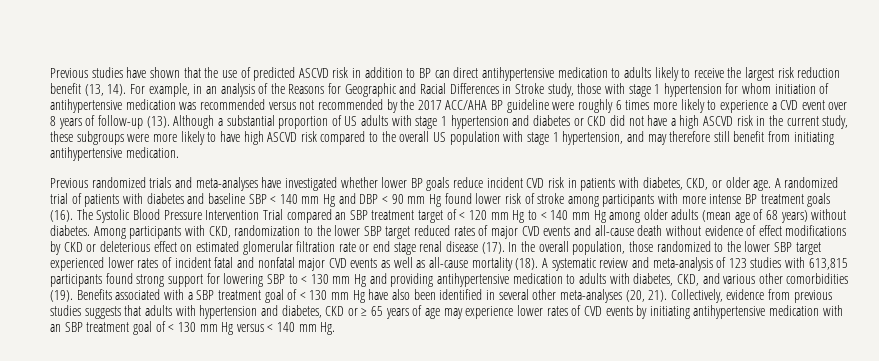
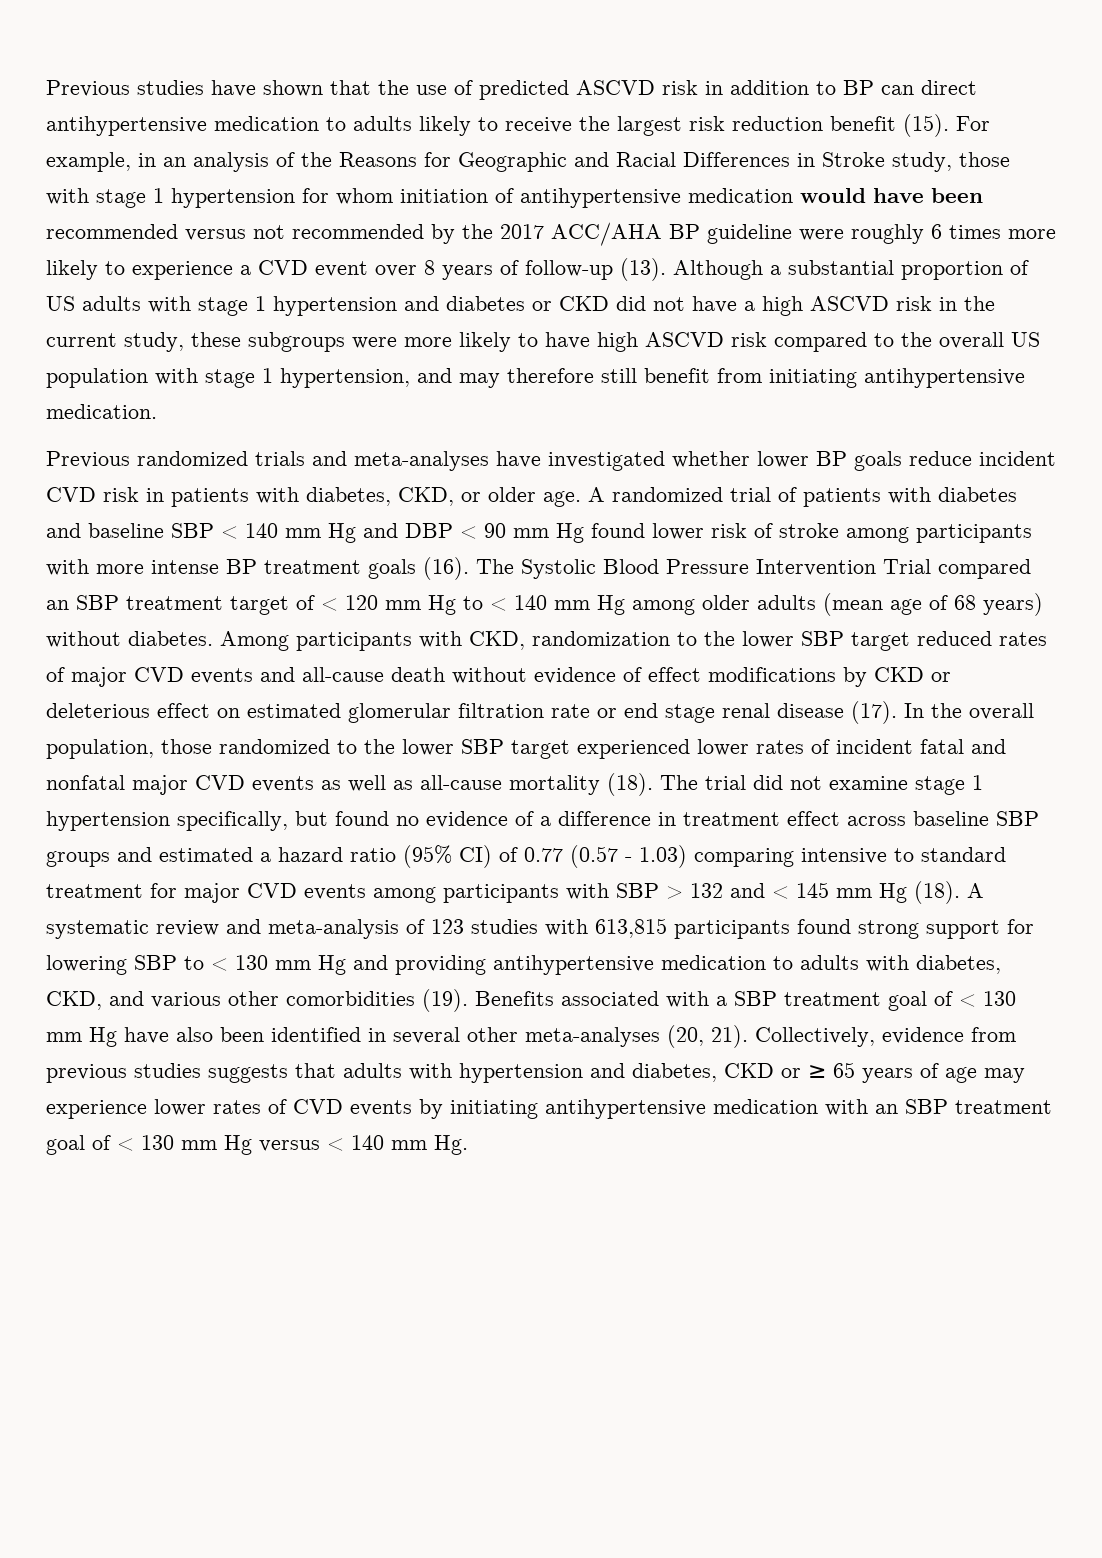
- Previous studies have shown that the use of predicted ASCVD risk in addition to BP can direct antihypertensive medication to adults likely to receive the largest risk reduction benefit (13, 14).
+ Previous studies have shown that the use of predicted ASCVD risk in addition to BP can direct antihypertensive medication to adults likely to receive the largest risk reduction benefit (15).
- For example, in an analysis of the Reasons for Geographic and Racial Differences in Stroke study, those with stage 1 hypertension for whom initiation of antihypertensive medication was recommended versus not recommended by the 2017 ACC/AHA BP guideline were roughly 6 times more likely to experience a CVD event over 8 years of follow-up (13).
+ For example, in an analysis of the Reasons for Geographic and Racial Differences in Stroke study, those with stage 1 hypertension for whom initiation of antihypertensive medication would have been recommended versus not recommended by the 2017 ACC/AHA BP guideline were roughly 6 times more likely to experience a CVD event over 8 years of follow-up (13).
+ The trial did not examine stage 1 hypertension specifically, but found no evidence of a difference in treatment effect across baseline SBP groups and estimated a hazard ratio (95% CI) of 0.77 (0.57 - 1.03) comparing intensive to standard treatment for major CVD events among participants with SBP > 132 and < 145 mm Hg (18).

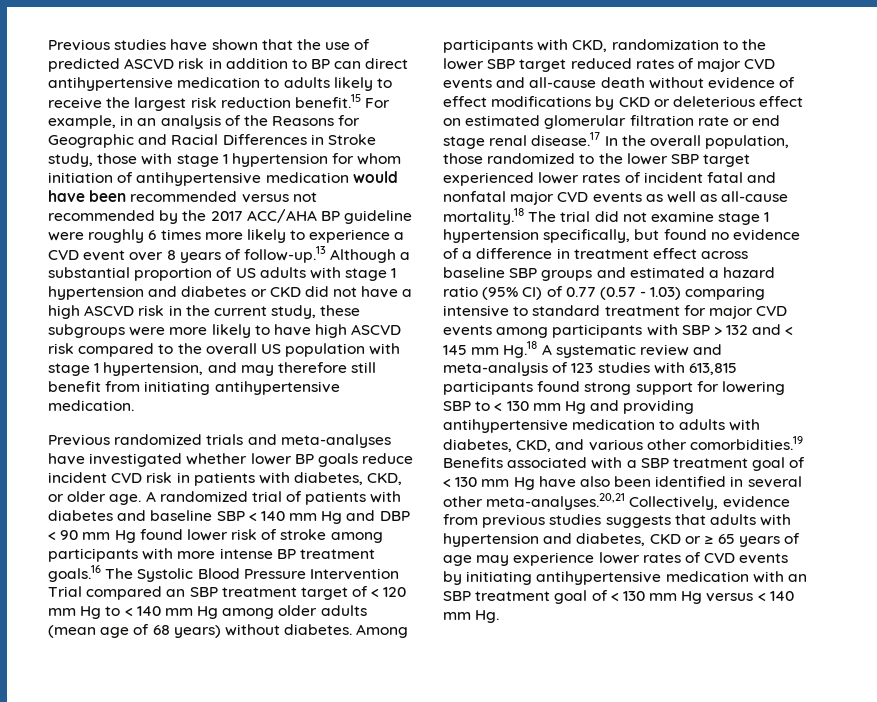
- Previous studies have shown that the use of predicted ASCVD risk in addition to BP can direct antihypertensive medication to adults likely to receive the largest risk reduction benefit (15). For example, in an analysis of the Reasons for Geographic and Racial Differences in Stroke study, those with stage 1 hypertension for whom initiation of antihypertensive medication would have been recommended versus not recommended by the 2017 ACC/AHA BP guideline were roughly 6 times more likely to experience a CVD event over 8 years of follow-up (13). Although a substantial proportion of US adults with stage 1 hypertension and diabetes or CKD did not have a high ASCVD risk in the current study, these subgroups were more likely to have high ASCVD risk compared to the overall US population with stage 1 hypertension, and may therefore still benefit from initiating antihypertensive medication.
+ Previous studies have shown that the use of predicted ASCVD risk in addition to BP can direct antihypertensive medication to adults likely to receive the largest risk reduction benefit.15 For example, in an analysis of the Reasons for Geographic and Racial Differences in Stroke study, those with stage 1 hypertension for whom initiation of antihypertensive medication would have been recommended versus not recommended by the 2017 ACC/AHA BP guideline were roughly 6 times more likely to experience a CVD event over 8 years of follow-up.13 Although a substantial proportion of US adults with stage 1 hypertension and diabetes or CKD did not have a high ASCVD risk in the current study, these subgroups were more likely to have high ASCVD risk compared to the overall US population with stage 1 hypertension, and may therefore still benefit from initiating antihypertensive medication.
- A randomized trial of patients with diabetes and baseline SBP < 140 mm Hg and DBP < 90 mm Hg found lower risk of stroke among participants with more intense BP treatment goals (16). The Systolic Blood Pressure Intervention Trial compared an SBP treatment target of < 120 mm Hg to < 140 mm Hg among older adults (mean age of 68 years) without diabetes.
+ A randomized trial of patients with diabetes and baseline SBP < 140 mm Hg and DBP < 90 mm Hg found lower risk of stroke among participants with more intense BP treatment goals.16 The Systolic Blood Pressure Intervention Trial compared an SBP treatment target of < 120 mm Hg to < 140 mm Hg among older adults (mean age of 68 years) without diabetes.
- Among participants with CKD, randomization to the lower SBP target reduced rates of major CVD events and all-cause death without evidence of effect modifications by CKD or deleterious effect on estimated glomerular filtration rate or end stage renal disease (17). In the overall population, those randomized to the lower SBP target experienced lower rates of incident fatal and nonfatal major CVD events as well as all-cause mortality (18). The trial did not examine stage 1 hypertension specifically, but found no evidence of a difference in treatment effect across baseline SBP groups and estimated a hazard ratio (95% CI) of 0.77 (0.57 - 1.03) comparing intensive to standard treatment for major CVD events among participants with SBP > 132 and < 145 mm Hg (18). A systematic review and meta-analysis of 123 studies with 613,815 participants found strong support for lowering SBP to < 130 mm Hg and providing antihypertensive medication to adults with diabetes, CKD, and various other comorbidities (19). Benefits associated with a SBP treatment goal of < 130 mm Hg have also been identified in several other meta-analyses (20, 21). Collectively, evidence from previous studies suggests that adults with hypertension and diabetes, CKD or ≥ 65 years of age may experience lower rates of CVD events by initiating antihypertensive medication with an SBP treatment goal of < 130 mm Hg versus < 140 mm Hg.
+ Among participants with CKD, randomization to the lower SBP target reduced rates of major CVD events and all-cause death without evidence of effect modifications by CKD or deleterious effect on estimated glomerular filtration rate or end stage renal disease.17 In the overall population, those randomized to the lower SBP target experienced lower rates of incident fatal and nonfatal major CVD events as well as all-cause mortality.18 The trial did not examine stage 1 hypertension specifically, but found no evidence of a difference in treatment effect across baseline SBP groups and estimated a hazard ratio (95% CI) of 0.77 (0.57 - 1.03) comparing intensive to standard treatment for major CVD events among participants with SBP > 132 and < 145 mm Hg.18 A systematic review and meta-analysis of 123 studies with 613,815 participants found strong support for lowering SBP to < 130 mm Hg and providing antihypertensive medication to adults with diabetes, CKD, and various other comorbidities.19 Benefits associated with a SBP treatment goal of < 130 mm Hg have also been identified in several other meta-analyses.20,21 Collectively, evidence from previous studies suggests that adults with hypertension and diabetes, CKD or ≥ 65 years of age may experience lower rates of CVD events by initiating antihypertensive medication with an SBP treatment goal of < 130 mm Hg versus < 140 mm Hg.

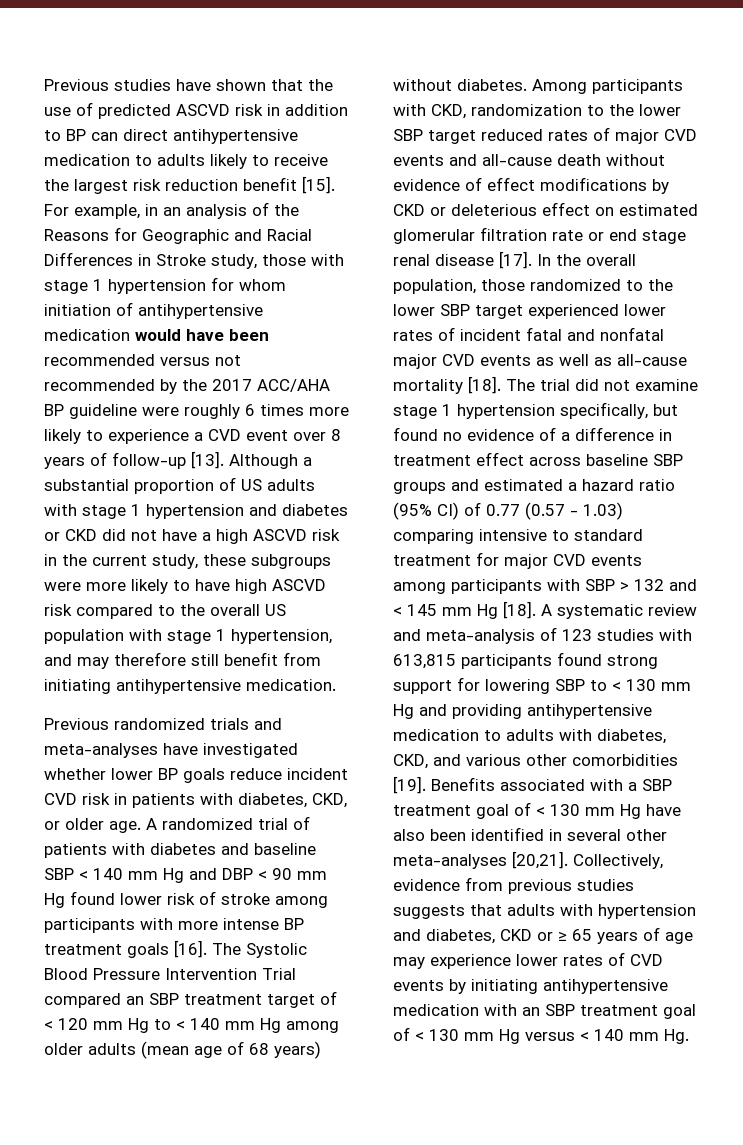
- Previous studies have shown that the use of predicted ASCVD risk in addition to BP can direct antihypertensive medication to adults likely to receive the largest risk reduction benefit.15 For example, in an analysis of the Reasons for Geographic and Racial Differences in Stroke study, those with stage 1 hypertension for whom initiation of antihypertensive medication would have been recommended versus not recommended by the 2017 ACC/AHA BP guideline were roughly 6 times more likely to experience a CVD event over 8 years of follow-up.13 Although a substantial proportion of US adults with stage 1 hypertension and diabetes or CKD did not have a high ASCVD risk in the current study, these subgroups were more likely to have high ASCVD risk compared to the overall US population with stage 1 hypertension, and may therefore still benefit from initiating antihypertensive medication.
+ Previous studies have shown that the use of predicted ASCVD risk in addition to BP can direct antihypertensive medication to adults likely to receive the largest risk reduction benefit [15]. For example, in an analysis of the Reasons for Geographic and Racial Differences in Stroke study, those with stage 1 hypertension for whom initiation of antihypertensive medication would have been recommended versus not recommended by the 2017 ACC/AHA BP guideline were roughly 6 times more likely to experience a CVD event over 8 years of follow-up [13]. Although a substantial proportion of US adults with stage 1 hypertension and diabetes or CKD did not have a high ASCVD risk in the current study, these subgroups were more likely to have high ASCVD risk compared to the overall US population with stage 1 hypertension, and may therefore still benefit from initiating antihypertensive medication.
- A randomized trial of patients with diabetes and baseline SBP < 140 mm Hg and DBP < 90 mm Hg found lower risk of stroke among participants with more intense BP treatment goals.16 The Systolic Blood Pressure Intervention Trial compared an SBP treatment target of < 120 mm Hg to < 140 mm Hg among older adults (mean age of 68 years) without diabetes.
+ A randomized trial of patients with diabetes and baseline SBP < 140 mm Hg and DBP < 90 mm Hg found lower risk of stroke among participants with more intense BP treatment goals [16]. The Systolic Blood Pressure Intervention Trial compared an SBP treatment target of < 120 mm Hg to < 140 mm Hg among older adults (mean age of 68 years) without diabetes.
- Among participants with CKD, randomization to the lower SBP target reduced rates of major CVD events and all-cause death without evidence of effect modifications by CKD or deleterious effect on estimated glomerular filtration rate or end stage renal disease.17 In the overall population, those randomized to the lower SBP target experienced lower rates of incident fatal and nonfatal major CVD events as well as all-cause mortality.18 The trial did not examine stage 1 hypertension specifically, but found no evidence of a difference in treatment effect across baseline SBP groups and estimated a hazard ratio (95% CI) of 0.77 (0.57 - 1.03) comparing intensive to standard treatment for major CVD events among participants with SBP > 132 and < 145 mm Hg.18 A systematic review and meta-analysis of 123 studies with 613,815 participants found strong support for lowering SBP to < 130 mm Hg and providing antihypertensive medication to adults with diabetes, CKD, and various other comorbidities.19 Benefits associated with a SBP treatment goal of < 130 mm Hg have also been identified in several other meta-analyses.20,21 Collectively, evidence from previous studies suggests that adults with hypertension and diabetes, CKD or ≥ 65 years of age may experience lower rates of CVD events by initiating antihypertensive medication with an SBP treatment goal of < 130 mm Hg versus < 140 mm Hg.
+ Among participants with CKD, randomization to the lower SBP target reduced rates of major CVD events and all-cause death without evidence of effect modifications by CKD or deleterious effect on estimated glomerular filtration rate or end stage renal disease [17]. In the overall population, those randomized to the lower SBP target experienced lower rates of incident fatal and nonfatal major CVD events as well as all-cause mortality [18]. The trial did not examine stage 1 hypertension specifically, but found no evidence of a difference in treatment effect across baseline SBP groups and estimated a hazard ratio (95% CI) of 0.77 (0.57 - 1.03) comparing intensive to standard treatment for major CVD events among participants with SBP > 132 and < 145 mm Hg [18]. A systematic review and meta-analysis of 123 studies with 613,815 participants found strong support for lowering SBP to < 130 mm Hg and providing antihypertensive medication to adults with diabetes, CKD, and various other comorbidities [19]. Benefits associated with a SBP treatment goal of < 130 mm Hg have also been identified in several other meta-analyses [20,21]. Collectively, evidence from previous studies suggests that adults with hypertension and diabetes, CKD or ≥ 65 years of age may experience lower rates of CVD events by initiating antihypertensive medication with an SBP treatment goal of < 130 mm Hg versus < 140 mm Hg.

